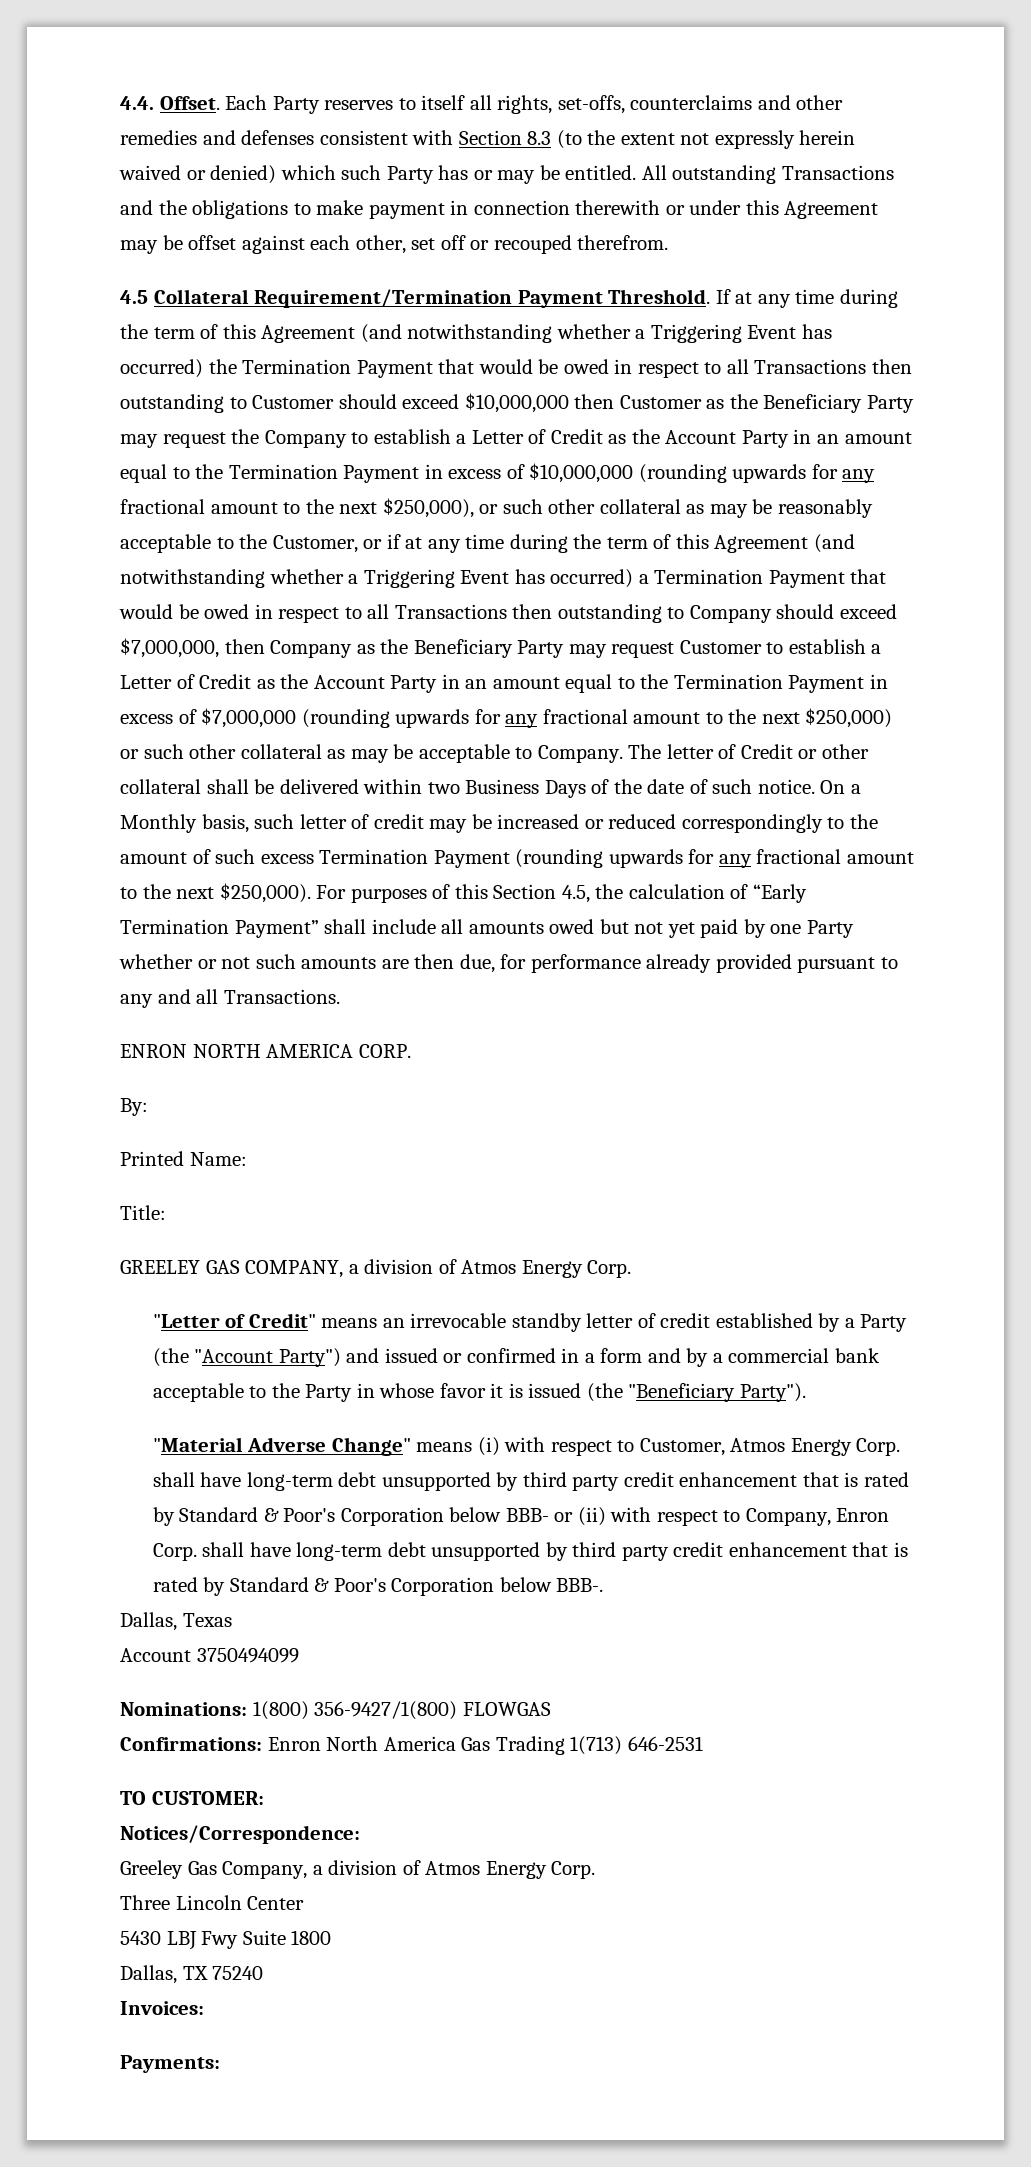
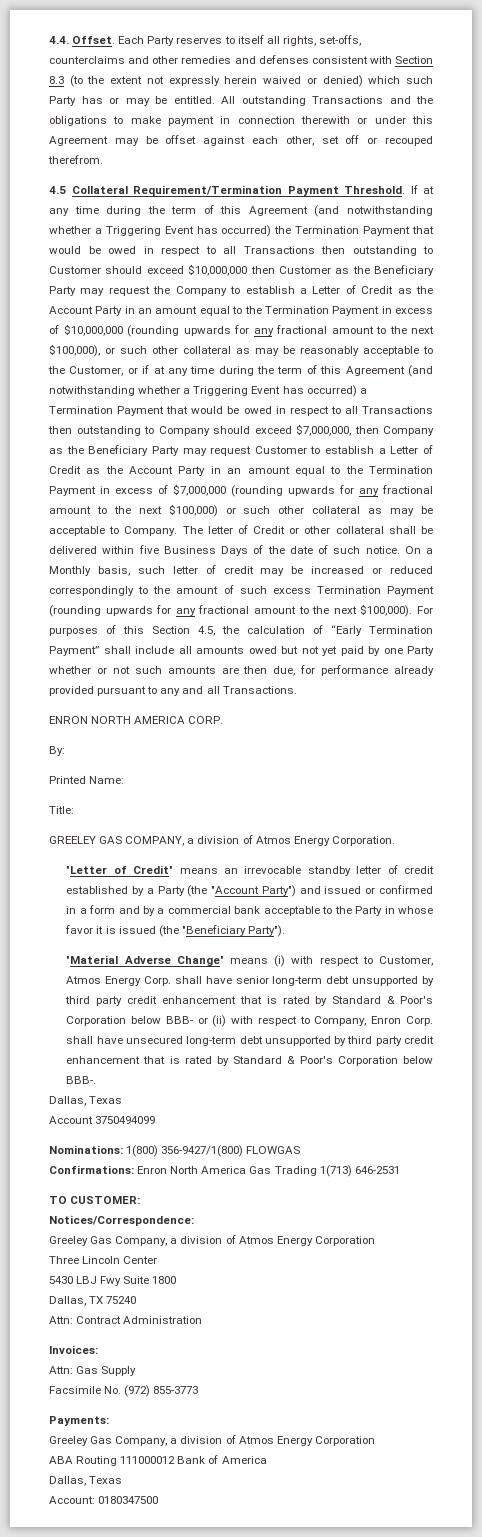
- If at any time during the term of this Agreement (and notwithstanding whether a Triggering Event has occurred) the Termination Payment that would be owed in respect to all Transactions then outstanding to Customer should exceed $10,000,000 then Customer as the Beneficiary Party may request the Company to establish a Letter of Credit as the Account Party in an amount equal to the Termination Payment in excess of $10,000,000 (rounding upwards for any fractional amount to the next $250,000), or such other collateral as may be reasonably acceptable to the Customer, or if at any time during the term of this Agreement (and notwithstanding whether a Triggering Event has occurred) a Termination Payment that would be owed in respect to all Transactions then outstanding to Company should exceed $7,000,000, then Company as the Beneficiary Party may request Customer to establish a Letter of Credit as the Account Party in an amount equal to the Termination Payment in excess of $7,000,000 (rounding upwards for any fractional amount to the next $250,000) or such other collateral as may be acceptable to Company.
+ If at any time during the term of this Agreement (and notwithstanding whether a Triggering Event has occurred) the Termination Payment that would be owed in respect to all Transactions then outstanding to Customer should exceed $10,000,000 then Customer as the Beneficiary Party may request the Company to establish a Letter of Credit as the Account Party in an amount equal to the Termination Payment in excess of $10,000,000 (rounding upwards for any fractional amount to the next $100,000), or such other collateral as may be reasonably acceptable to the Customer, or if at any time during the term of this Agreement (and notwithstanding whether a Triggering Event has occurred) a Termination Payment that would be owed in respect to all Transactions then outstanding to Company should exceed $7,000,000, then Company as the Beneficiary Party may request Customer to establish a Letter of Credit as the Account Party in an amount equal to the Termination Payment in excess of $7,000,000 (rounding upwards for any fractional amount to the next $100,000) or such other collateral as may be acceptable to Company.
- The letter of Credit or other collateral shall be delivered within two Business Days of the date of such notice.
+ The letter of Credit or other collateral shall be delivered within five Business Days of the date of such notice.
- On a Monthly basis, such letter of credit may be increased or reduced correspondingly to the amount of such excess Termination Payment (rounding upwards for any fractional amount to the next $250,000).
+ On a Monthly basis, such letter of credit may be increased or reduced correspondingly to the amount of such excess Termination Payment (rounding upwards for any fractional amount to the next $100,000).
- GREELEY GAS COMPANY, a division of Atmos Energy Corp.
+ GREELEY GAS COMPANY, a division of Atmos Energy Corporation.
- "Material Adverse Change" means (i) with respect to Customer, Atmos Energy Corp. shall have long-term debt unsupported by third party credit enhancement that is rated by Standard & Poor's Corporation below BBB- or (ii) with respect to Company, Enron Corp. shall have long-term debt unsupported by third party credit enhancement that is rated by Standard & Poor's Corporation below BBB-.
+ "Material Adverse Change" means (i) with respect to Customer, Atmos Energy Corp. shall have senior long-term debt unsupported by third party credit enhancement that is rated by Standard & Poor's Corporation below BBB- or (ii) with respect to Company, Enron Corp. shall have unsecured long-term debt unsupported by third party credit enhancement that is rated by Standard & Poor's Corporation below BBB-.
  Notices/Correspondence:
- Greeley Gas Company, a division of Atmos Energy Corp.
+ Greeley Gas Company, a division of Atmos Energy Corporation
+ Attn: Contract Administration
  Invoices:
+ Attn: Gas Supply
+ Facsimile No. (972) 855-3773
  Payments:
+ Greeley Gas Company, a division of Atmos Energy Corporation
+ ABA Routing 111000012 Bank of America
+ Dallas, Texas
+ Account: 0180347500

